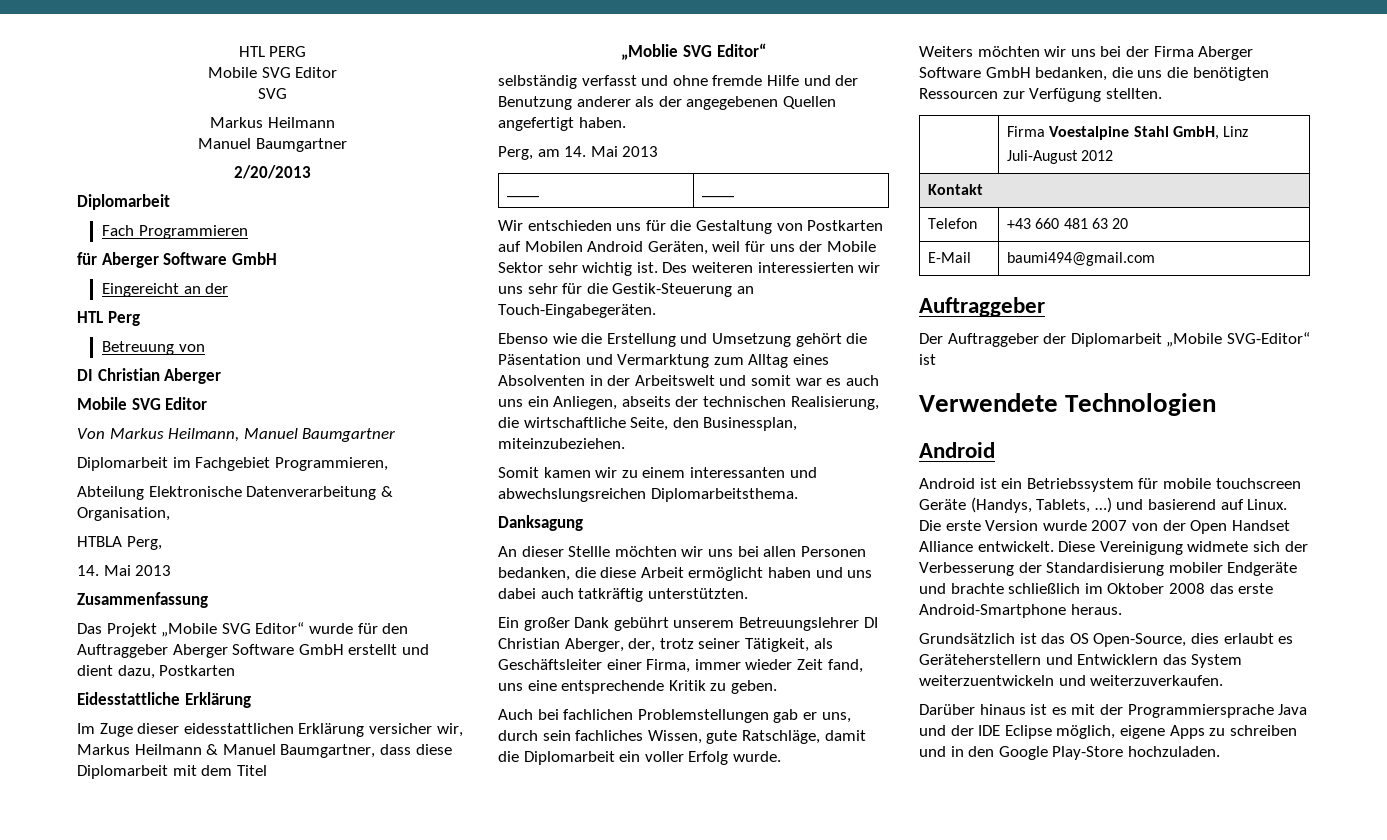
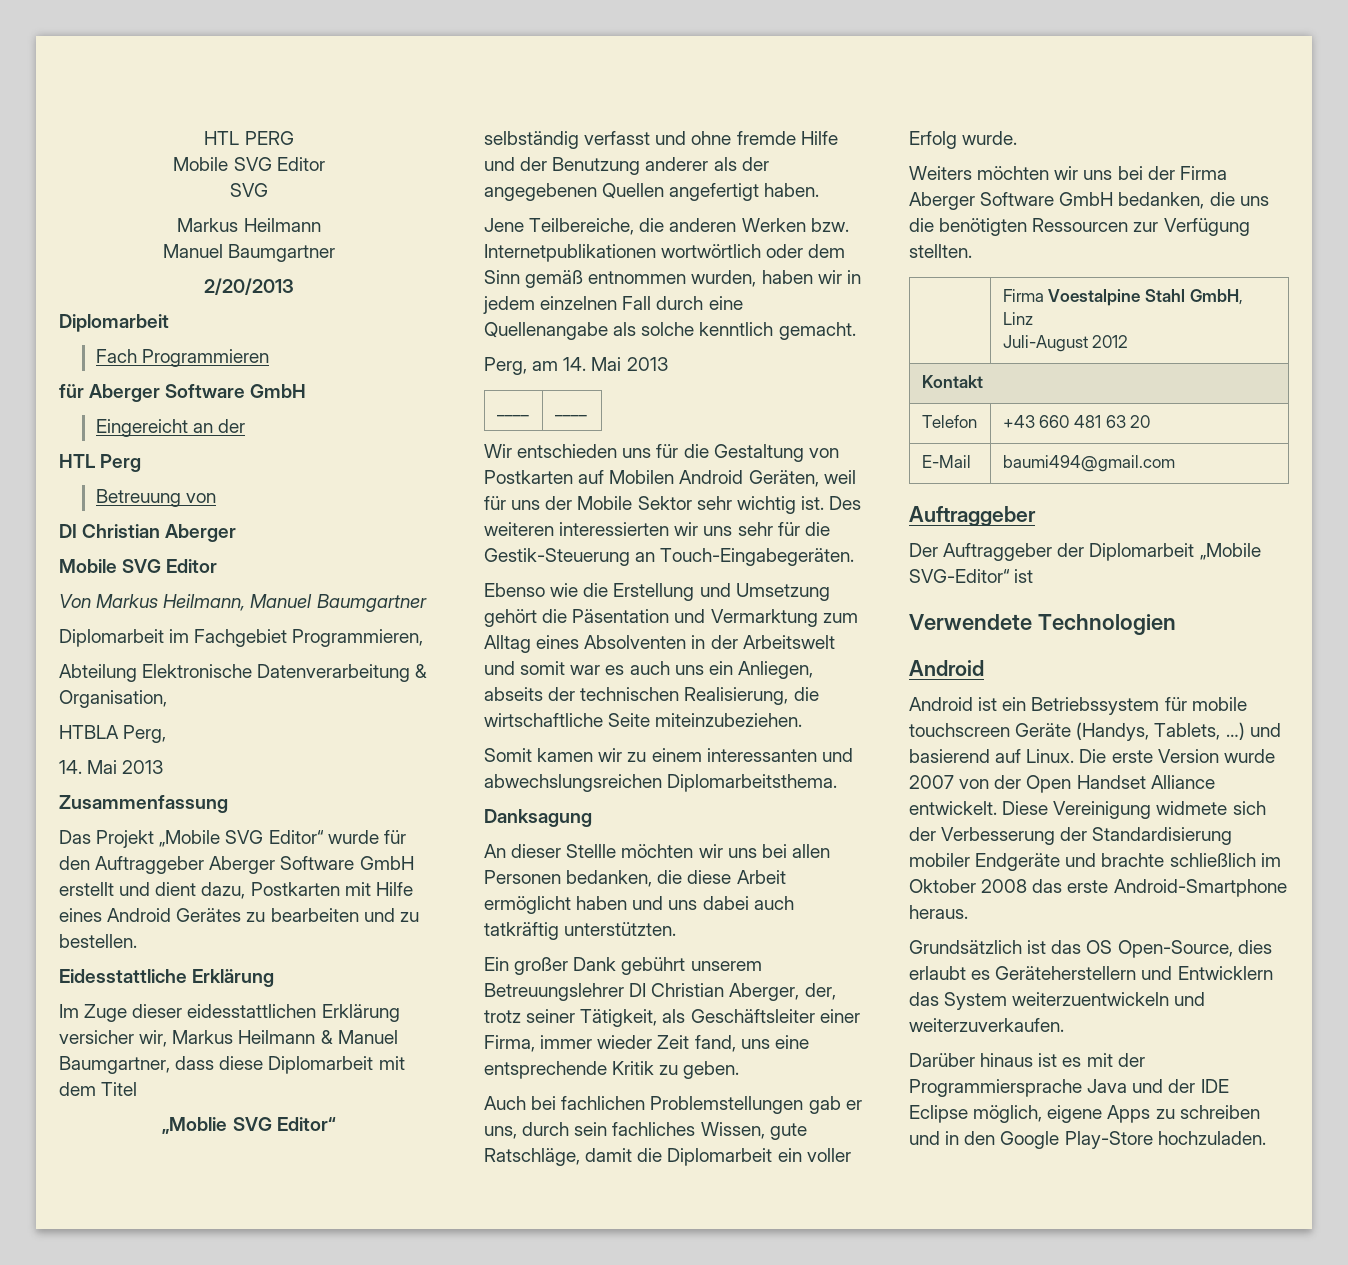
- Das Projekt „Mobile SVG Editor“ wurde für den Auftraggeber Aberger Software GmbH erstellt und dient dazu, Postkarten
+ Das Projekt „Mobile SVG Editor“ wurde für den Auftraggeber Aberger Software GmbH erstellt und dient dazu, Postkarten mit Hilfe eines Android Gerätes zu bearbeiten und zu bestellen.
+ Jene Teilbereiche, die anderen Werken bzw. Internetpublikationen wortwörtlich oder dem Sinn gemäß entnommen wurden, haben wir in jedem einzelnen Fall durch eine Quellenangabe als solche kenntlich gemacht.
- Ebenso wie die Erstellung und Umsetzung gehört die Päsentation und Vermarktung zum Alltag eines Absolventen in der Arbeitswelt und somit war es auch uns ein Anliegen, abseits der technischen Realisierung, die wirtschaftliche Seite, den Businessplan, miteinzubeziehen.
+ Ebenso wie die Erstellung und Umsetzung gehört die Päsentation und Vermarktung zum Alltag eines Absolventen in der Arbeitswelt und somit war es auch uns ein Anliegen, abseits der technischen Realisierung, die wirtschaftliche Seite miteinzubeziehen.

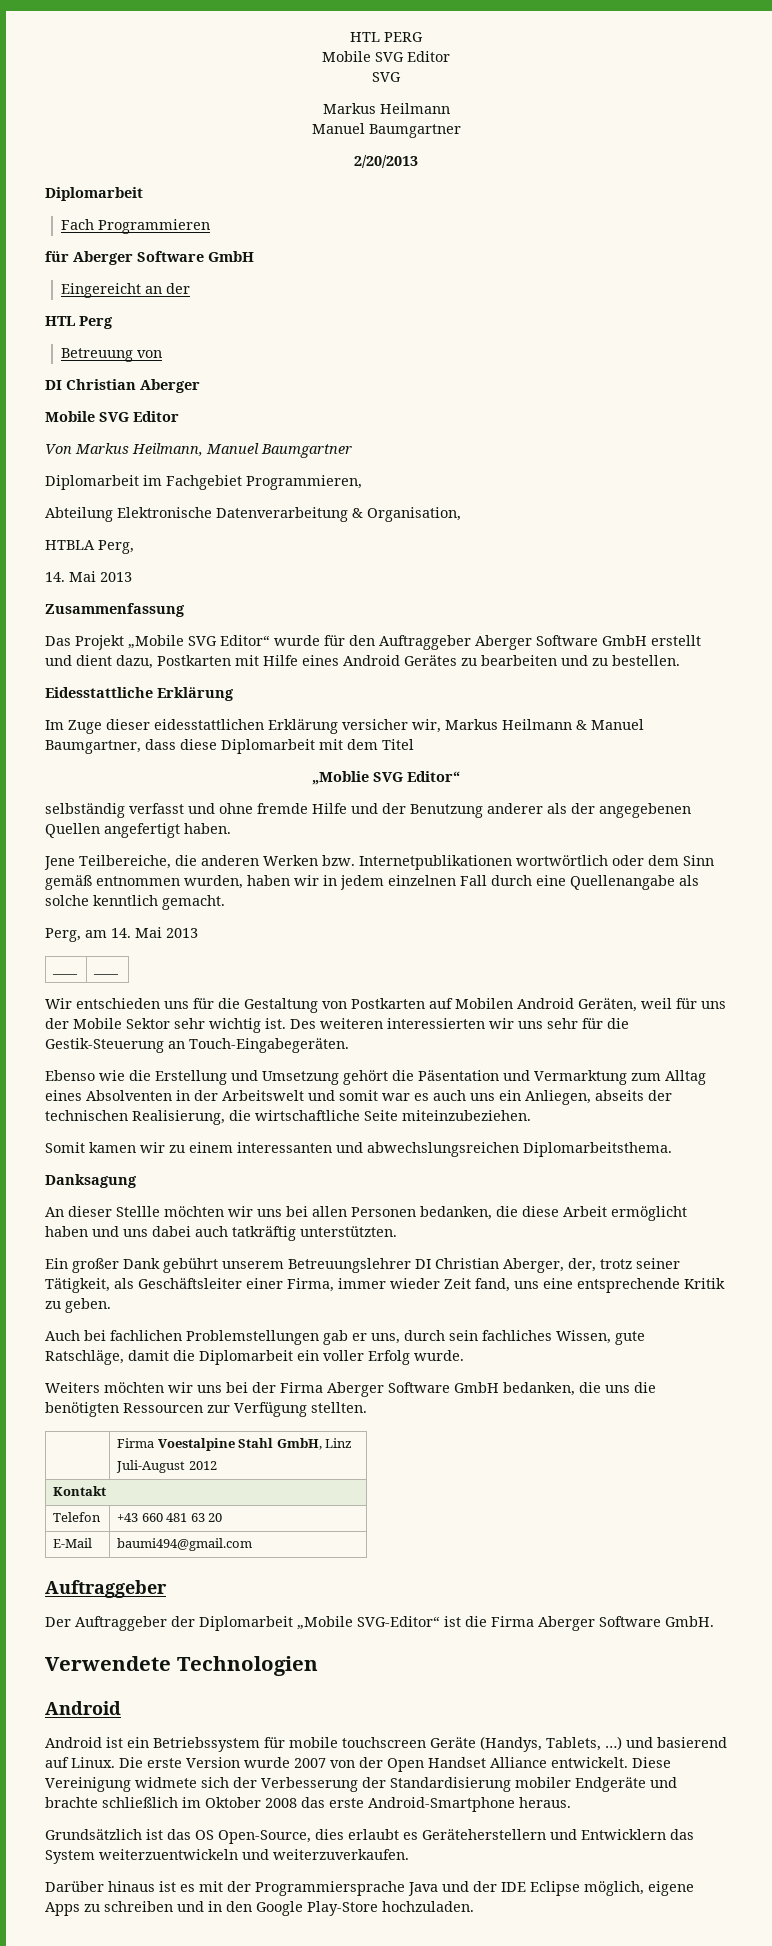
- Der Auftraggeber der Diplomarbeit „Mobile SVG-Editor“ ist
+ Der Auftraggeber der Diplomarbeit „Mobile SVG-Editor“ ist die Firma Aberger Software GmbH.

